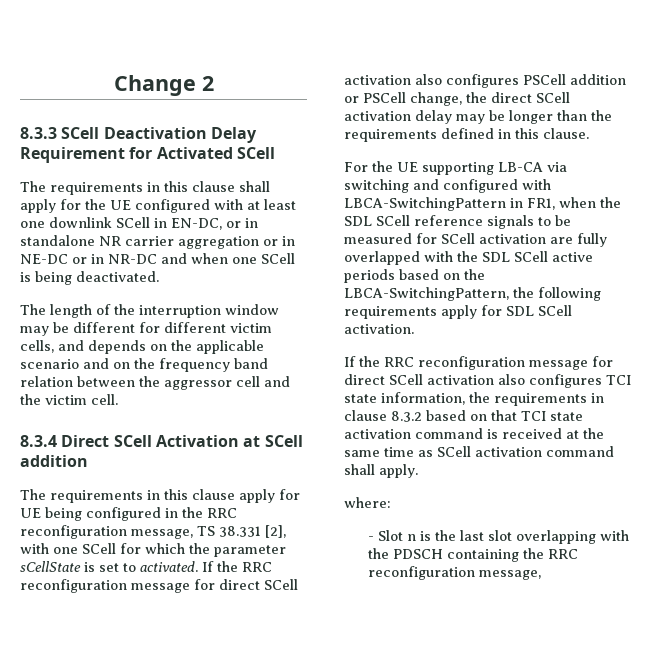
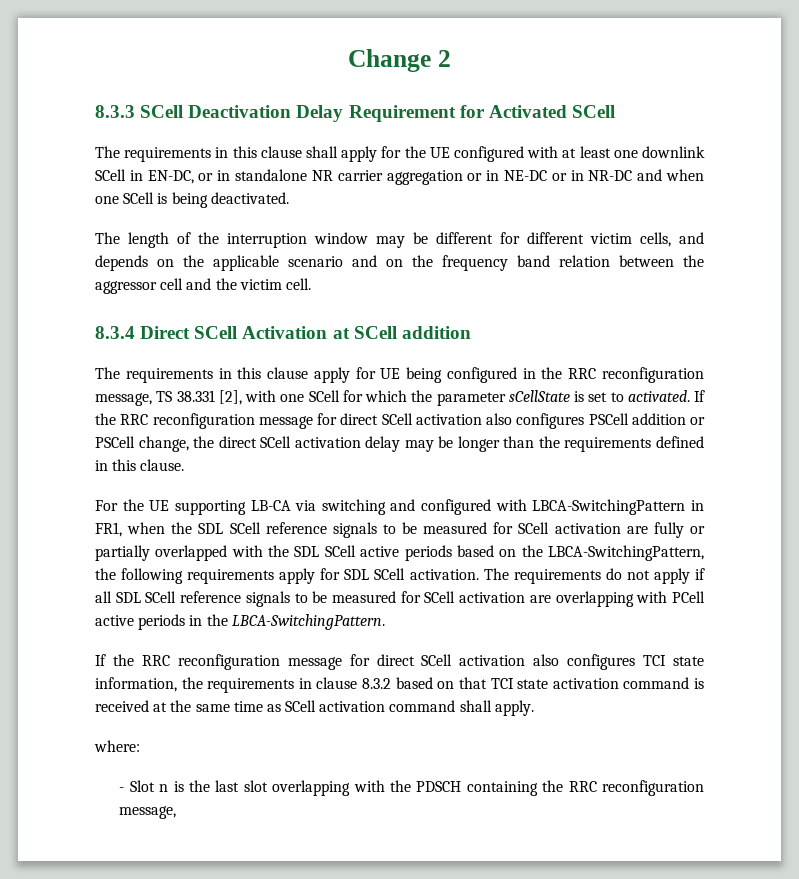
- For the UE supporting LB-CA via switching and configured with LBCA-SwitchingPattern in FR1, when the SDL SCell reference signals to be measured for SCell activation are fully overlapped with the SDL SCell active periods based on the LBCA-SwitchingPattern, the following requirements apply for SDL SCell activation.
+ For the UE supporting LB-CA via switching and configured with LBCA-SwitchingPattern in FR1, when the SDL SCell reference signals to be measured for SCell activation are fully or partially overlapped with the SDL SCell active periods based on the LBCA-SwitchingPattern, the following requirements apply for SDL SCell activation. The requirements do not apply if all SDL SCell reference signals to be measured for SCell activation are overlapping with PCell active periods in the LBCA-SwitchingPattern.

